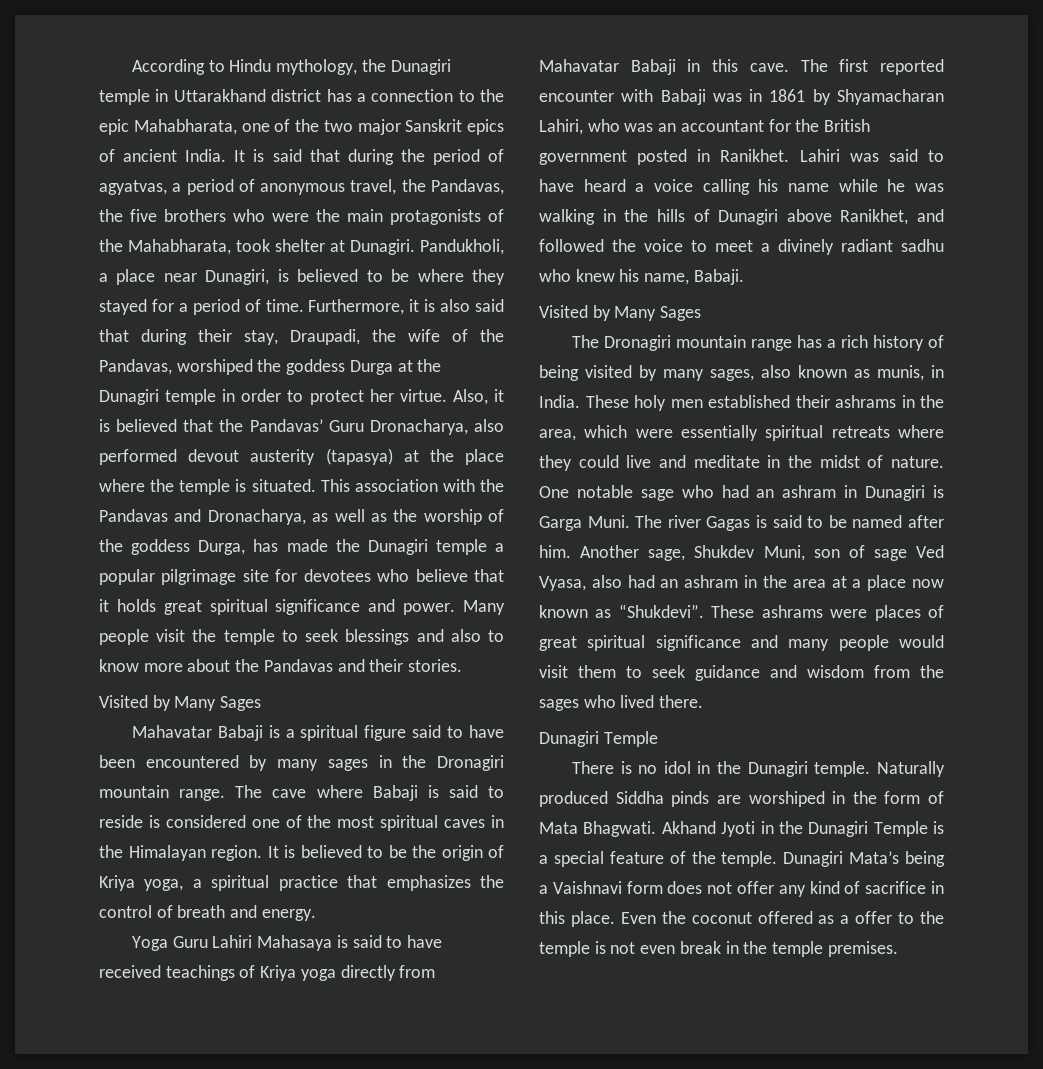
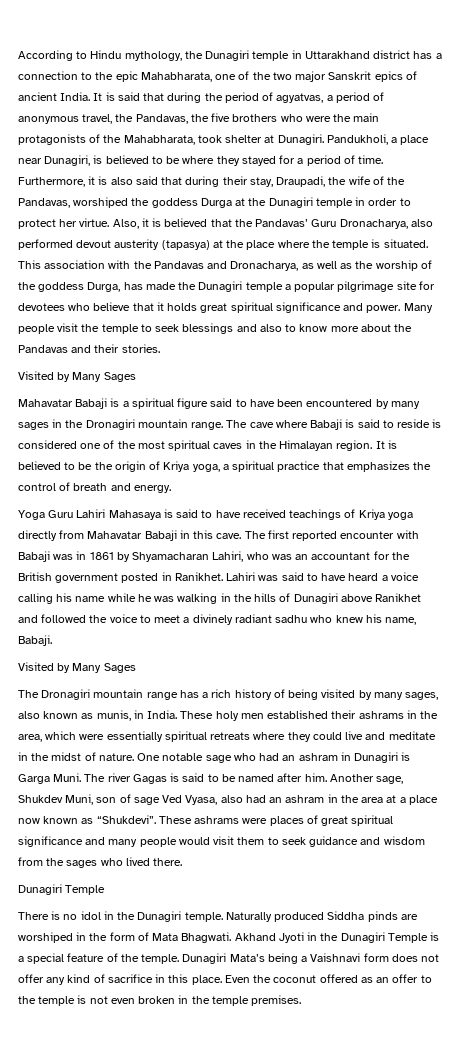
- Lahiri was said to have heard a voice calling his name while he was walking in the hills of Dunagiri above Ranikhet, and followed the voice to meet a divinely radiant sadhu who knew his name, Babaji.
+ Lahiri was said to have heard a voice calling his name while he was walking in the hills of Dunagiri above Ranikhet and followed the voice to meet a divinely radiant sadhu who knew his name, Babaji.
- Even the coconut offered as a offer to the temple is not even break in the temple premises.
+ Even the coconut offered as an offer to the temple is not even broken in the temple premises.

